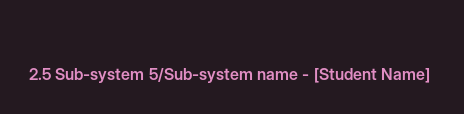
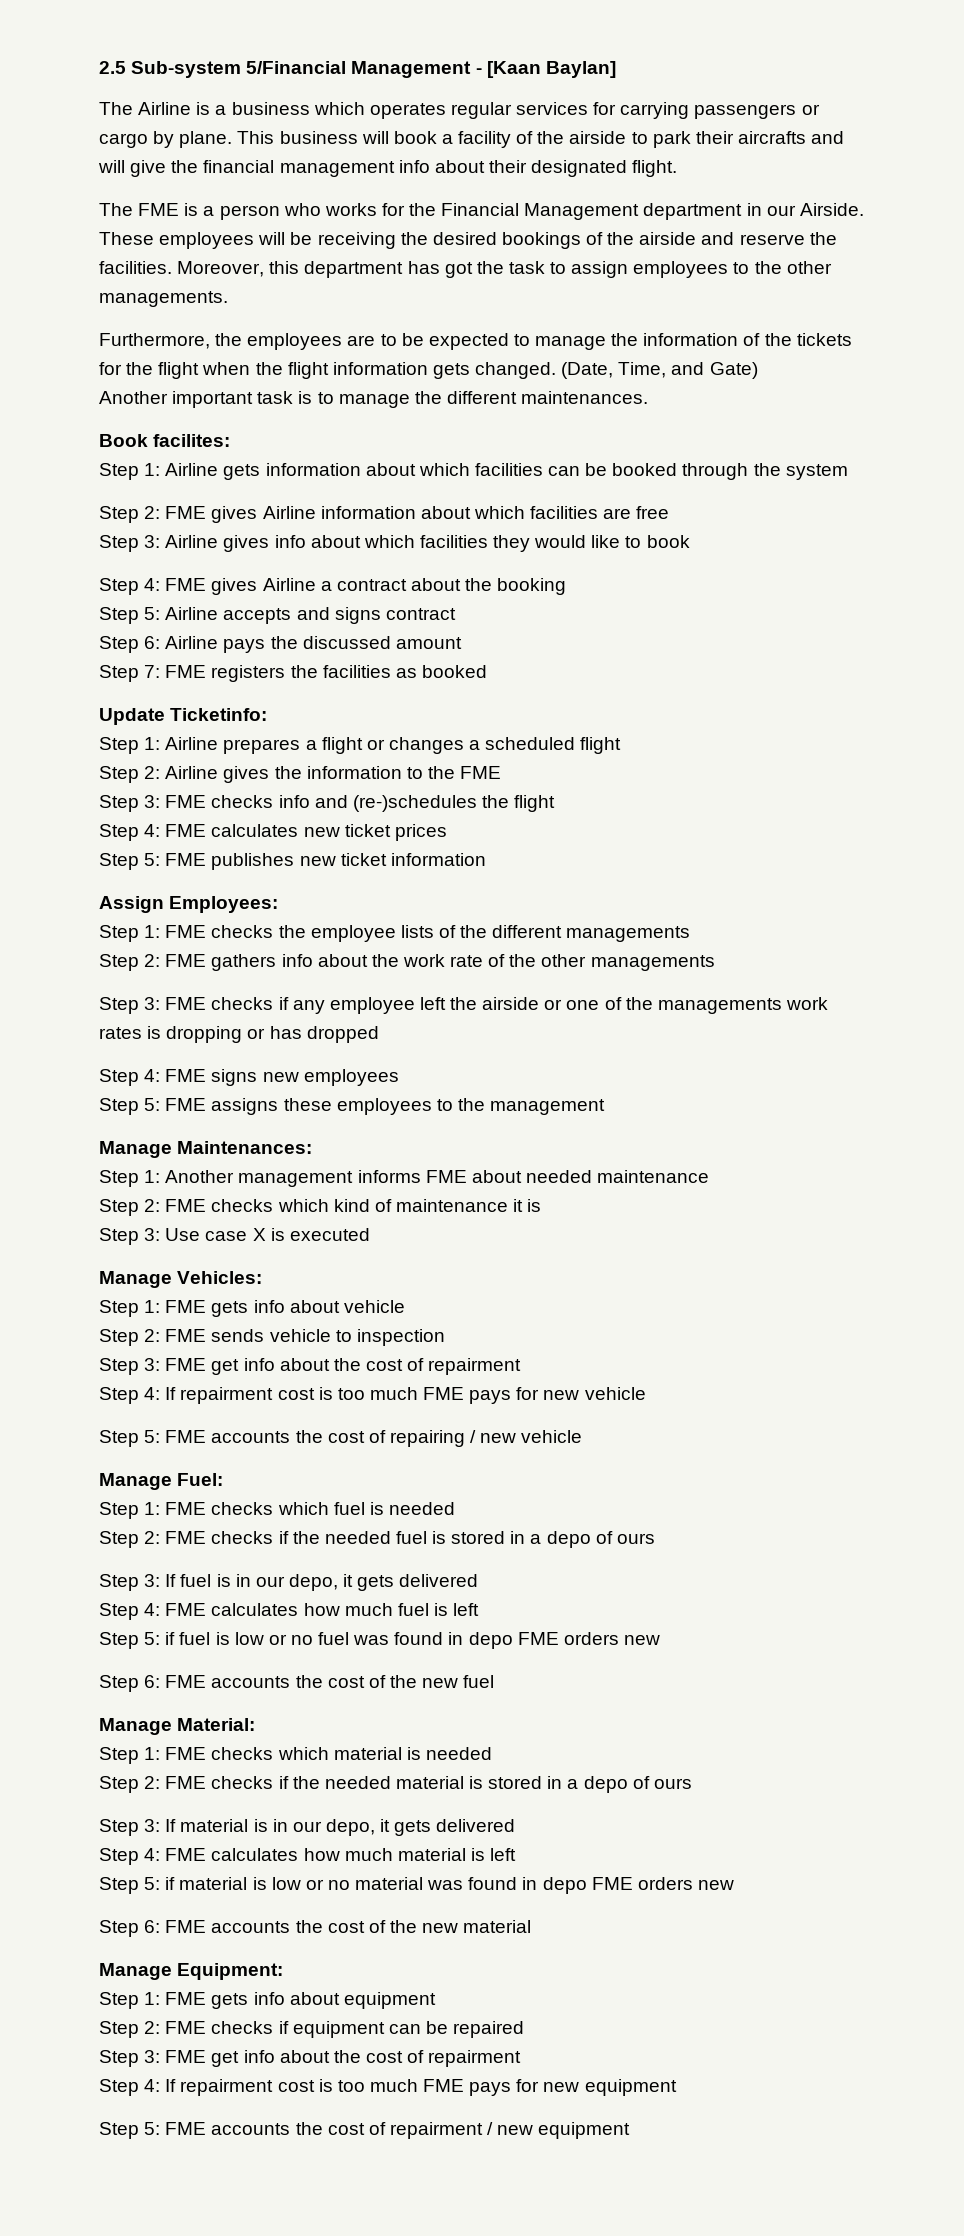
- 2.5 Sub-system 5/Sub-system name - [Student Name]
+ 2.5 Sub-system 5/Financial Management - [Kaan Baylan]
+ The Airline is a business which operates regular services for carrying passengers or cargo by plane. This business will book a facility of the airside to park their aircrafts and will give the financial management info about their designated flight.
+ The FME is a person who works for the Financial Management department in our Airside. These employees will be receiving the desired bookings of the airside and reserve the facilities. Moreover, this department has got the task to assign employees to the other managements.
+ Furthermore, the employees are to be expected to manage the information of the tickets for the flight when the flight information gets changed. (Date, Time, and Gate)
+ Another important task is to manage the different maintenances.
+ Book facilites:
+ Step 1: Airline gets information about which facilities can be booked through the system
+ Step 2: FME gives Airline information about which facilities are free
+ Step 3: Airline gives info about which facilities they would like to book
+ Step 4: FME gives Airline a contract about the booking
+ Step 5: Airline accepts and signs contract
+ Step 6: Airline pays the discussed amount
+ Step 7: FME registers the facilities as booked
+ Update Ticketinfo:
+ Step 1: Airline prepares a flight or changes a scheduled flight
+ Step 2: Airline gives the information to the FME
+ Step 3: FME checks info and (re-)schedules the flight
+ Step 4: FME calculates new ticket prices
+ Step 5: FME publishes new ticket information
+ Assign Employees:
+ Step 1: FME checks the employee lists of the different managements
+ Step 2: FME gathers info about the work rate of the other managements
+ Step 3: FME checks if any employee left the airside or one of the managements work rates is dropping or has dropped
+ Step 4: FME signs new employees
+ Step 5: FME assigns these employees to the management
+ Manage Maintenances:
+ Step 1: Another management informs FME about needed maintenance
+ Step 2: FME checks which kind of maintenance it is
+ Step 3: Use case X is executed
+ Manage Vehicles:
+ Step 1: FME gets info about vehicle
+ Step 2: FME sends vehicle to inspection
+ Step 3: FME get info about the cost of repairment
+ Step 4: If repairment cost is too much FME pays for new vehicle
+ Step 5: FME accounts the cost of repairing / new vehicle
+ Manage Fuel:
+ Step 1: FME checks which fuel is needed
+ Step 2: FME checks if the needed fuel is stored in a depo of ours
+ Step 3: If fuel is in our depo, it gets delivered
+ Step 4: FME calculates how much fuel is left
+ Step 5: if fuel is low or no fuel was found in depo FME orders new
+ Step 6: FME accounts the cost of the new fuel
+ Manage Material:
+ Step 1: FME checks which material is needed
+ Step 2: FME checks if the needed material is stored in a depo of ours
+ Step 3: If material is in our depo, it gets delivered
+ Step 4: FME calculates how much material is left
+ Step 5: if material is low or no material was found in depo FME orders new
+ Step 6: FME accounts the cost of the new material
+ Manage Equipment:
+ Step 1: FME gets info about equipment
+ Step 2: FME checks if equipment can be repaired
+ Step 3: FME get info about the cost of repairment
+ Step 4: If repairment cost is too much FME pays for new equipment
+ Step 5: FME accounts the cost of repairment / new equipment

